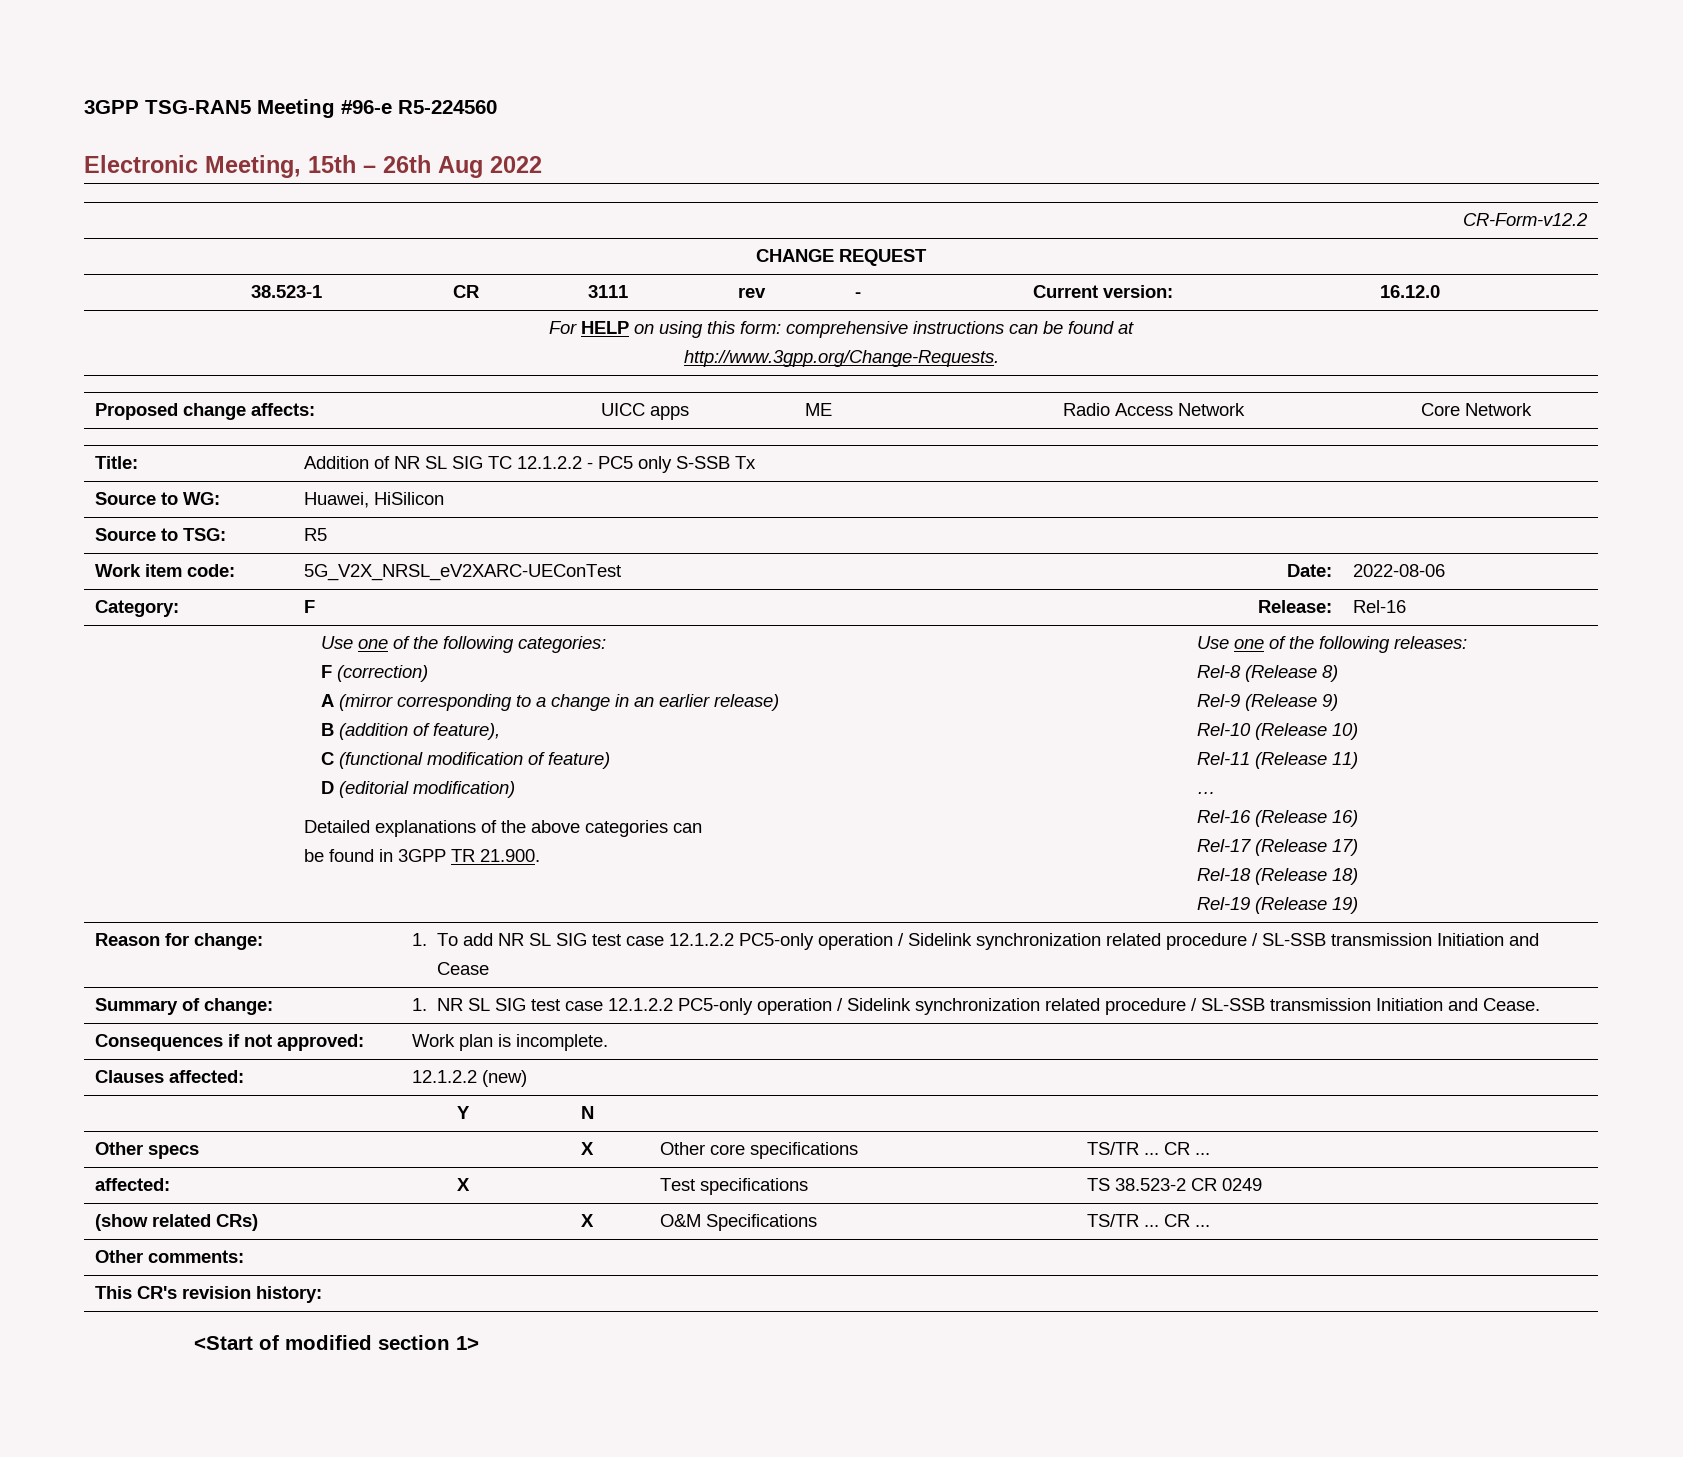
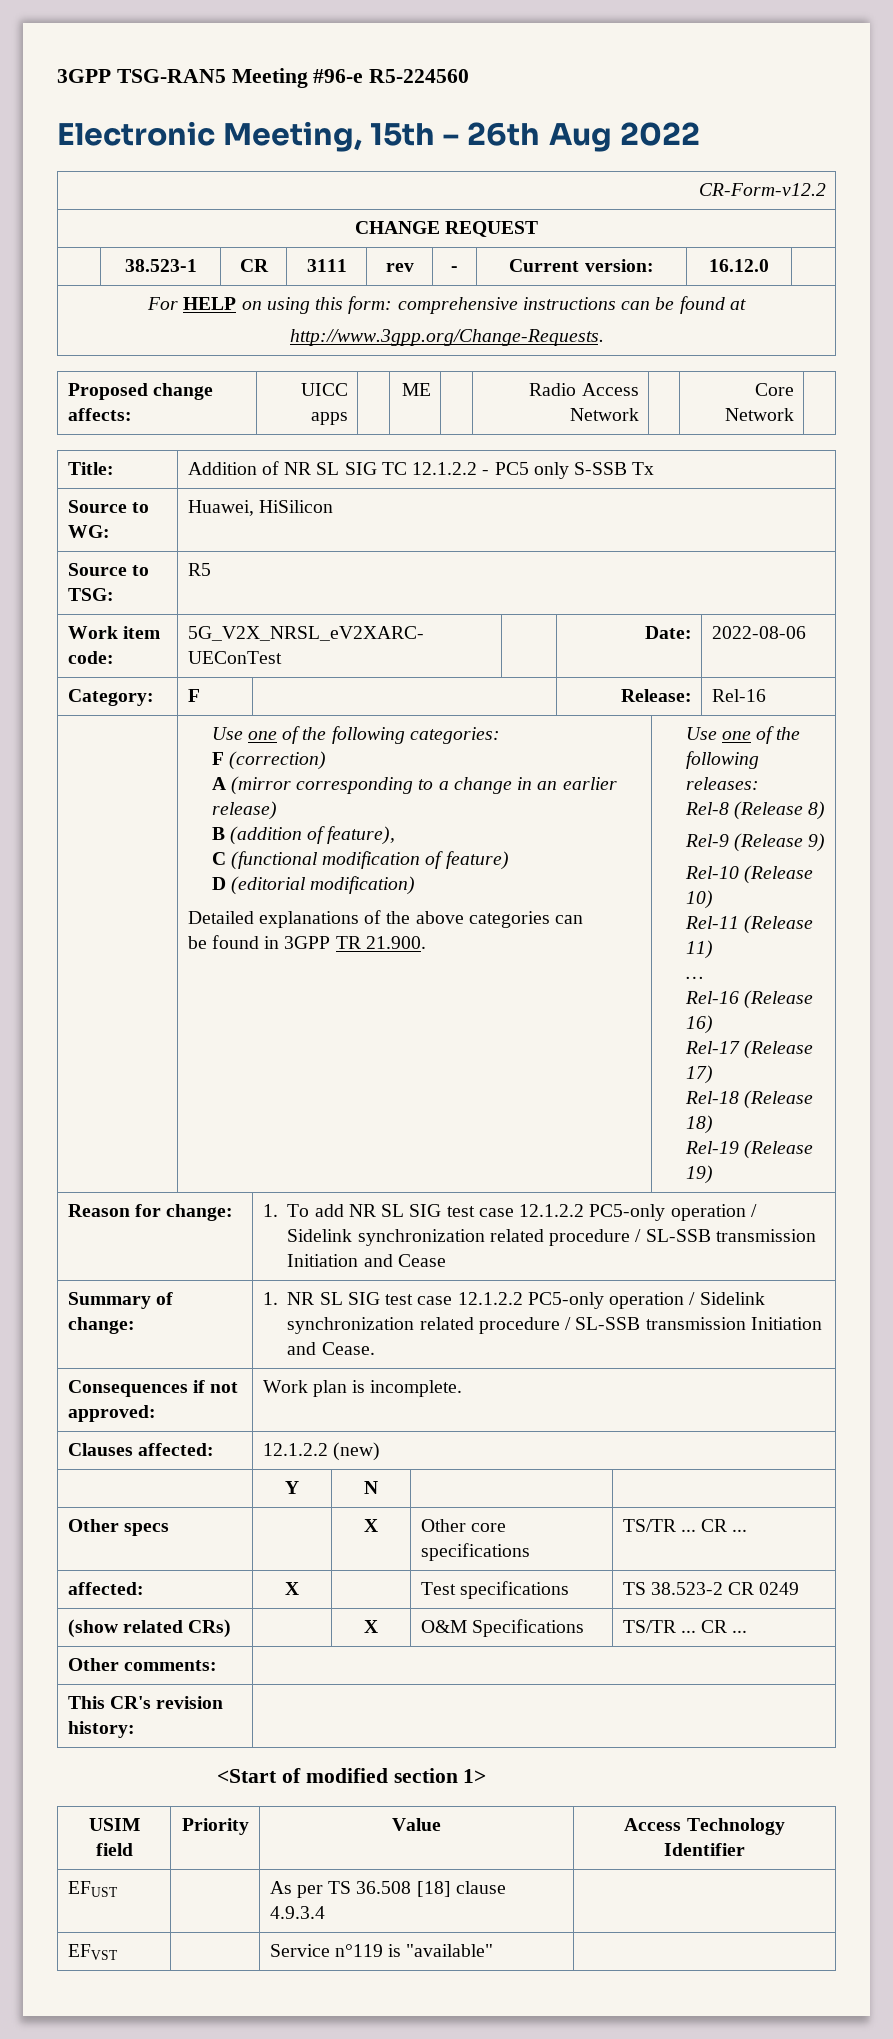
+ USIM field | Priority | Value | Access Technology Identifier
+ EFUST | | As per TS 36.508 [18] clause 4.9.3.4 |
+ EFVST | | Service n°119 is "available" |

